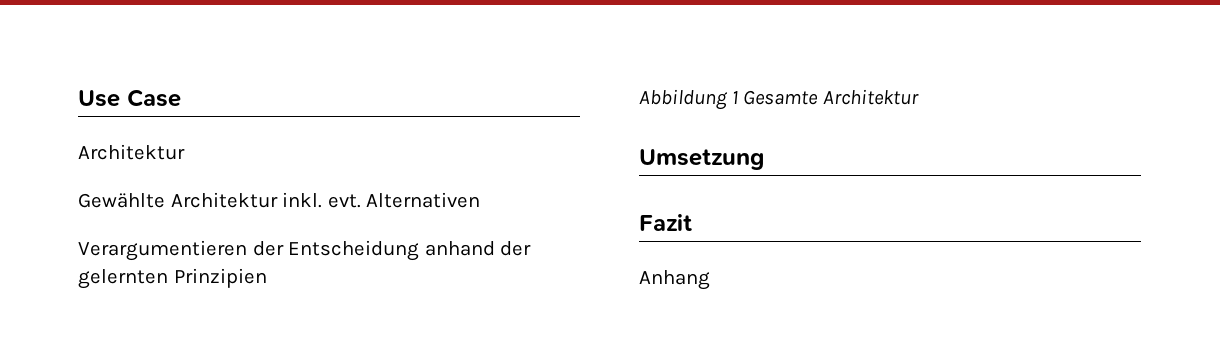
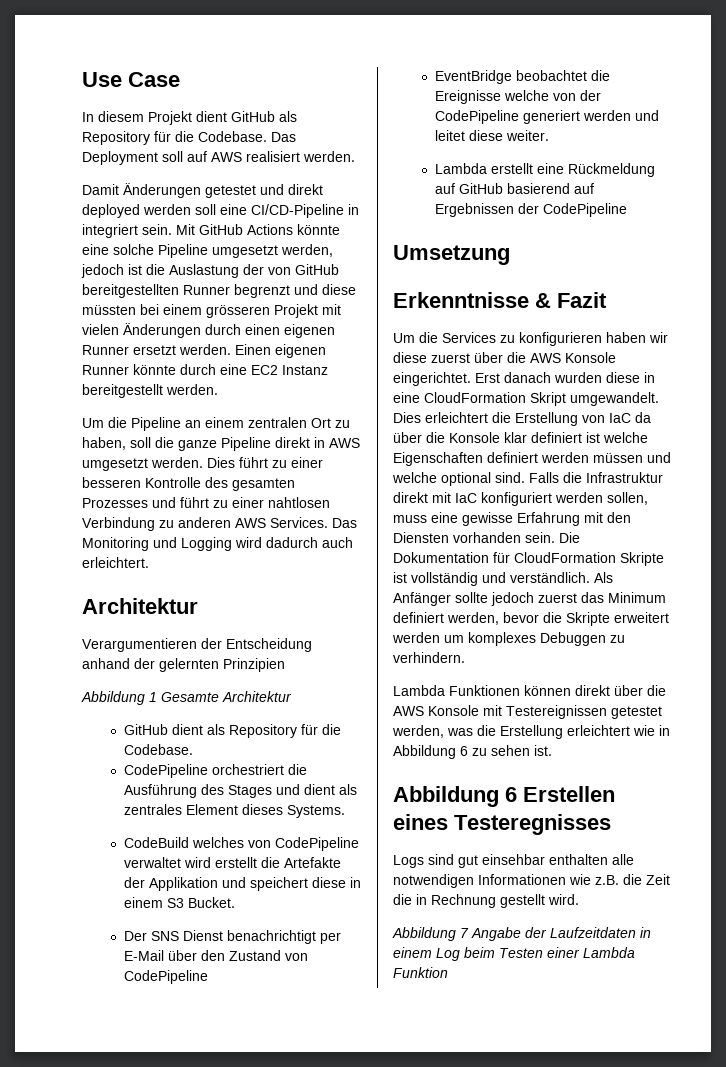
  Use Case
+ In diesem Projekt dient GitHub als Repository für die Codebase. Das Deployment soll auf AWS realisiert werden.
+ Damit Änderungen getestet und direkt deployed werden soll eine CI/CD-Pipeline in integriert sein. Mit GitHub Actions könnte eine solche Pipeline umgesetzt werden, jedoch ist die Auslastung der von GitHub bereitgestellten Runner begrenzt und diese müssten bei einem grösseren Projekt mit vielen Änderungen durch einen eigenen Runner ersetzt werden. Einen eigenen Runner könnte durch eine EC2 Instanz bereitgestellt werden.
+ Um die Pipeline an einem zentralen Ort zu haben, soll die ganze Pipeline direkt in AWS umgesetzt werden. Dies führt zu einer besseren Kontrolle des gesamten Prozesses und führt zu einer nahtlosen Verbindung zu anderen AWS Services. Das Monitoring und Logging wird dadurch auch erleichtert.
  Architektur
- Gewählte Architektur inkl. evt. Alternativen
+ GitHub dient als Repository für die Codebase.
+ CodePipeline orchestriert die Ausführung des Stages und dient als zentrales Element dieses Systems.
+ CodeBuild welches von CodePipeline verwaltet wird erstellt die Artefakte der Applikation und speichert diese in einem S3 Bucket.
+ Der SNS Dienst benachrichtigt per E-Mail über den Zustand von CodePipeline
+ EventBridge beobachtet die Ereignisse welche von der CodePipeline generiert werden und leitet diese weiter.
+ Lambda erstellt eine Rückmeldung auf GitHub basierend auf Ergebnissen der CodePipeline
- Fazit
+ Erkenntnisse & Fazit
- Anhang
+ Um die Services zu konfigurieren haben wir diese zuerst über die AWS Konsole eingerichtet. Erst danach wurden diese in eine CloudFormation Skript umgewandelt. Dies erleichtert die Erstellung von IaC da über die Konsole klar definiert ist welche Eigenschaften definiert werden müssen und welche optional sind. Falls die Infrastruktur direkt mit IaC konfiguriert werden sollen, muss eine gewisse Erfahrung mit den Diensten vorhanden sein. Die Dokumentation für CloudFormation Skripte ist vollständig und verständlich. Als Anfänger sollte jedoch zuerst das Minimum definiert werden, bevor die Skripte erweitert werden um komplexes Debuggen zu verhindern.
+ Lambda Funktionen können direkt über die AWS Konsole mit Testereignissen getestet werden, was die Erstellung erleichtert wie in Abbildung 6 zu sehen ist.
+ Abbildung 6 Erstellen eines Testeregnisses
+ Logs sind gut einsehbar enthalten alle notwendigen Informationen wie z.B. die Zeit die in Rechnung gestellt wird.
+ Abbildung 7 Angabe der Laufzeitdaten in einem Log beim Testen einer Lambda Funktion

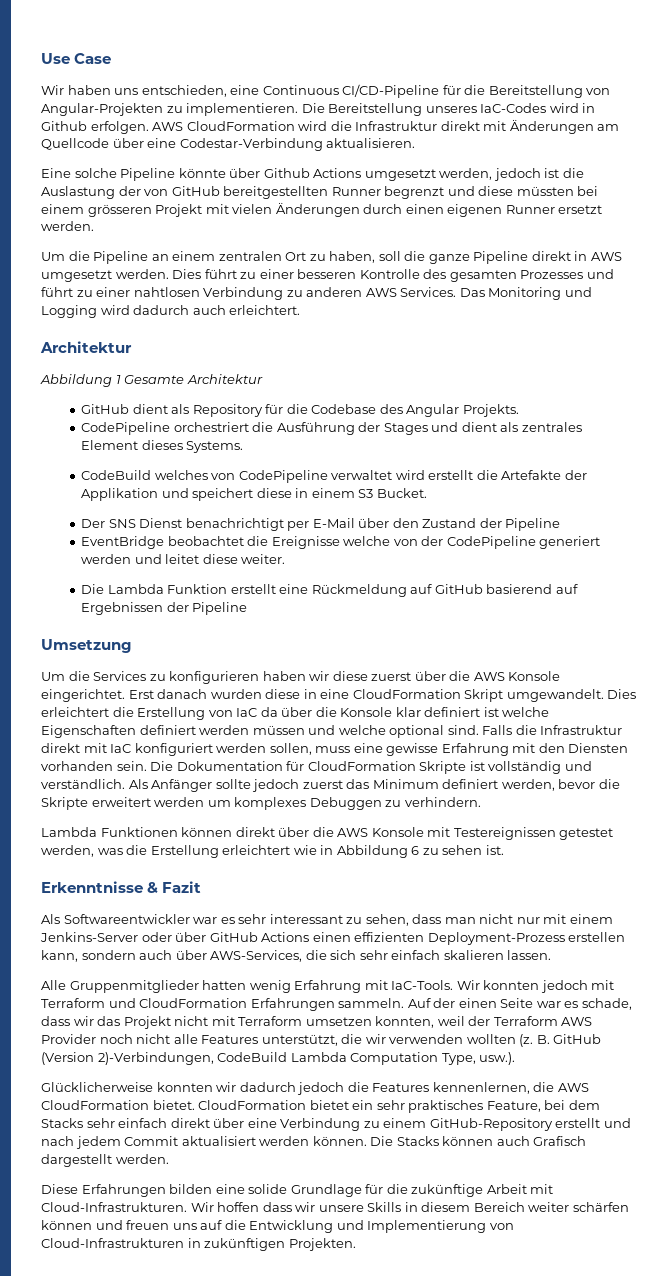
- In diesem Projekt dient GitHub als Repository für die Codebase. Das Deployment soll auf AWS realisiert werden.
- Damit Änderungen getestet und direkt deployed werden soll eine CI/CD-Pipeline in integriert sein. Mit GitHub Actions könnte eine solche Pipeline umgesetzt werden, jedoch ist die Auslastung der von GitHub bereitgestellten Runner begrenzt und diese müssten bei einem grösseren Projekt mit vielen Änderungen durch einen eigenen Runner ersetzt werden. Einen eigenen Runner könnte durch eine EC2 Instanz bereitgestellt werden.
+ Wir haben uns entschieden, eine Continuous CI/CD-Pipeline für die Bereitstellung von Angular-Projekten zu implementieren. Die Bereitstellung unseres IaC-Codes wird in Github erfolgen. AWS CloudFormation wird die Infrastruktur direkt mit Änderungen am Quellcode über eine Codestar-Verbindung aktualisieren.
+ Eine solche Pipeline könnte über Github Actions umgesetzt werden, jedoch ist die Auslastung der von GitHub bereitgestellten Runner begrenzt und diese müssten bei einem grösseren Projekt mit vielen Änderungen durch einen eigenen Runner ersetzt werden.
- Verargumentieren der Entscheidung anhand der gelernten Prinzipien
- GitHub dient als Repository für die Codebase.
+ GitHub dient als Repository für die Codebase des Angular Projekts.
- CodePipeline orchestriert die Ausführung des Stages und dient als zentrales Element dieses Systems.
+ CodePipeline orchestriert die Ausführung der Stages und dient als zentrales Element dieses Systems.
- Der SNS Dienst benachrichtigt per E-Mail über den Zustand von CodePipeline
+ Der SNS Dienst benachrichtigt per E-Mail über den Zustand der Pipeline
- Lambda erstellt eine Rückmeldung auf GitHub basierend auf Ergebnissen der CodePipeline
+ Die Lambda Funktion erstellt eine Rückmeldung auf GitHub basierend auf Ergebnissen der Pipeline
- Erkenntnisse & Fazit
- Abbildung 6 Erstellen eines Testeregnisses
- Logs sind gut einsehbar enthalten alle notwendigen Informationen wie z.B. die Zeit die in Rechnung gestellt wird.
- Abbildung 7 Angabe der Laufzeitdaten in einem Log beim Testen einer Lambda Funktion
+ Erkenntnisse & Fazit
+ Als Softwareentwickler war es sehr interessant zu sehen, dass man nicht nur mit einem Jenkins-Server oder über GitHub Actions einen effizienten Deployment-Prozess erstellen kann, sondern auch über AWS-Services, die sich sehr einfach skalieren lassen.
+ Alle Gruppenmitglieder hatten wenig Erfahrung mit IaC-Tools. Wir konnten jedoch mit Terraform und CloudFormation Erfahrungen sammeln. Auf der einen Seite war es schade, dass wir das Projekt nicht mit Terraform umsetzen konnten, weil der Terraform AWS Provider noch nicht alle Features unterstützt, die wir verwenden wollten (z. B. GitHub (Version 2)-Verbindungen, CodeBuild Lambda Computation Type, usw.).
+ Glücklicherweise konnten wir dadurch jedoch die Features kennenlernen, die AWS CloudFormation bietet. CloudFormation bietet ein sehr praktisches Feature, bei dem Stacks sehr einfach direkt über eine Verbindung zu einem GitHub-Repository erstellt und nach jedem Commit aktualisiert werden können. Die Stacks können auch Grafisch dargestellt werden.
+ Diese Erfahrungen bilden eine solide Grundlage für die zukünftige Arbeit mit Cloud-Infrastrukturen. Wir hoffen dass wir unsere Skills in diesem Bereich weiter schärfen können und freuen uns auf die Entwicklung und Implementierung von Cloud-Infrastrukturen in zukünftigen Projekten.

